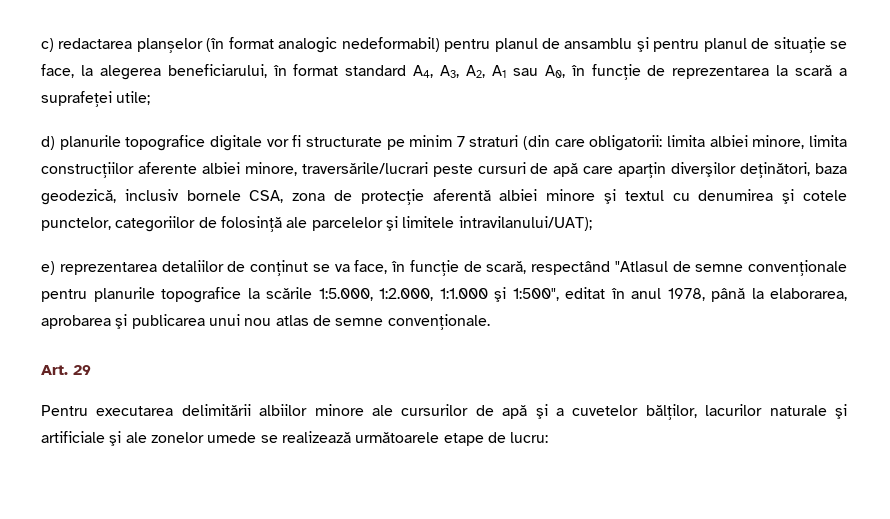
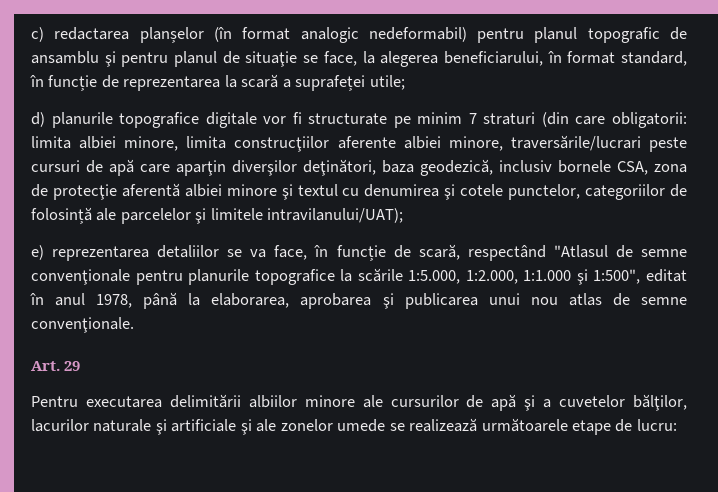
- c) redactarea planșelor (în format analogic nedeformabil) pentru planul de ansamblu şi pentru planul de situaţie se face, la alegerea beneficiarului, în format standard A4, A3, A2, A1 sau A0, în funcție de reprezentarea la scară a suprafeței utile;
+ c) redactarea planșelor (în format analogic nedeformabil) pentru planul topografic de ansamblu şi pentru planul de situaţie se face, la alegerea beneficiarului, în format standard, în funcție de reprezentarea la scară a suprafeței utile;
- e) reprezentarea detaliilor de conținut se va face, în funcție de scară, respectând "Atlasul de semne convenţionale pentru planurile topografice la scările 1:5.000, 1:2.000, 1:1.000 şi 1:500", editat în anul 1978, până la elaborarea, aprobarea şi publicarea unui nou atlas de semne convenţionale.
+ e) reprezentarea detaliilor se va face, în funcție de scară, respectând "Atlasul de semne convenţionale pentru planurile topografice la scările 1:5.000, 1:2.000, 1:1.000 şi 1:500", editat în anul 1978, până la elaborarea, aprobarea şi publicarea unui nou atlas de semne convenţionale.

